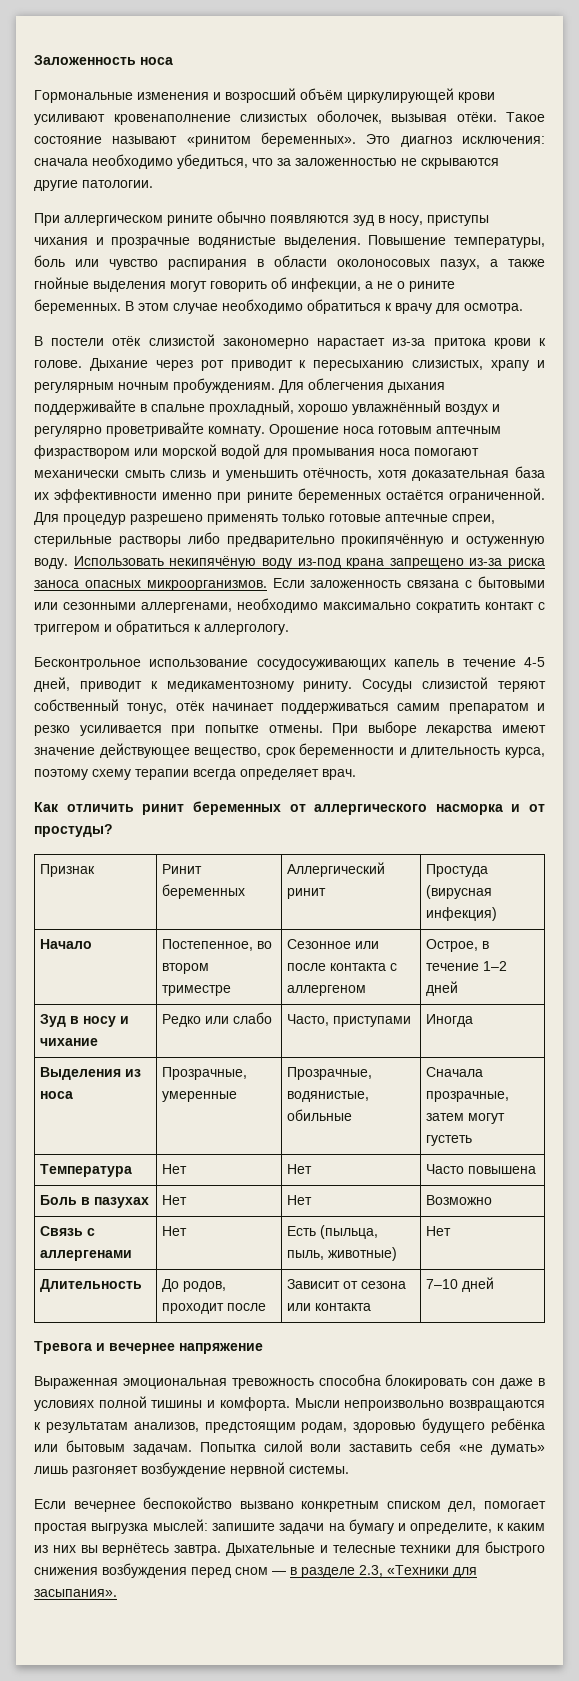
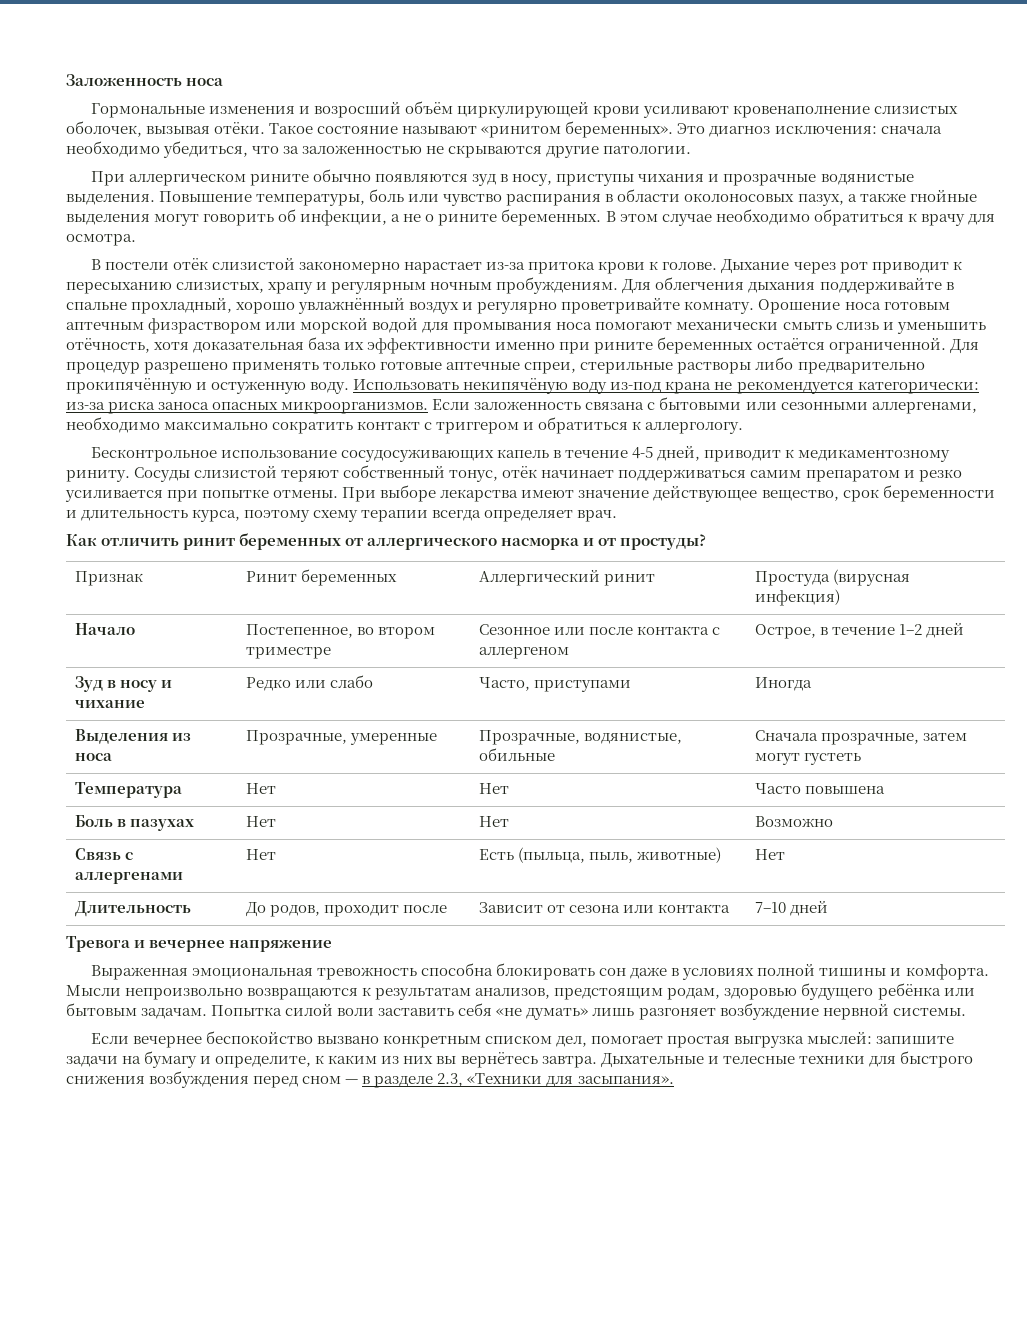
- Использовать некипячёную воду из-под крана запрещено из-за риска заноса опасных микроорганизмов.
+ Использовать некипячёную воду из-под крана не рекомендуется категорически: из-за риска заноса опасных микроорганизмов.

